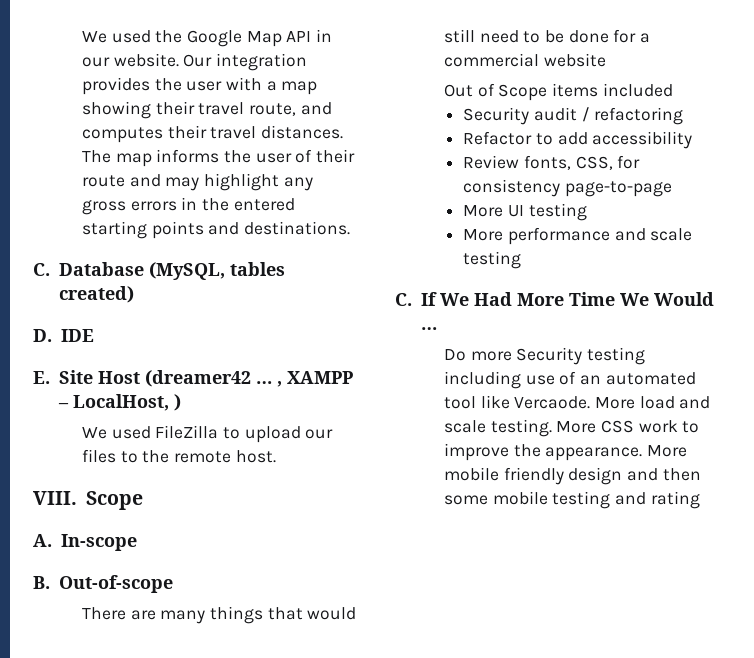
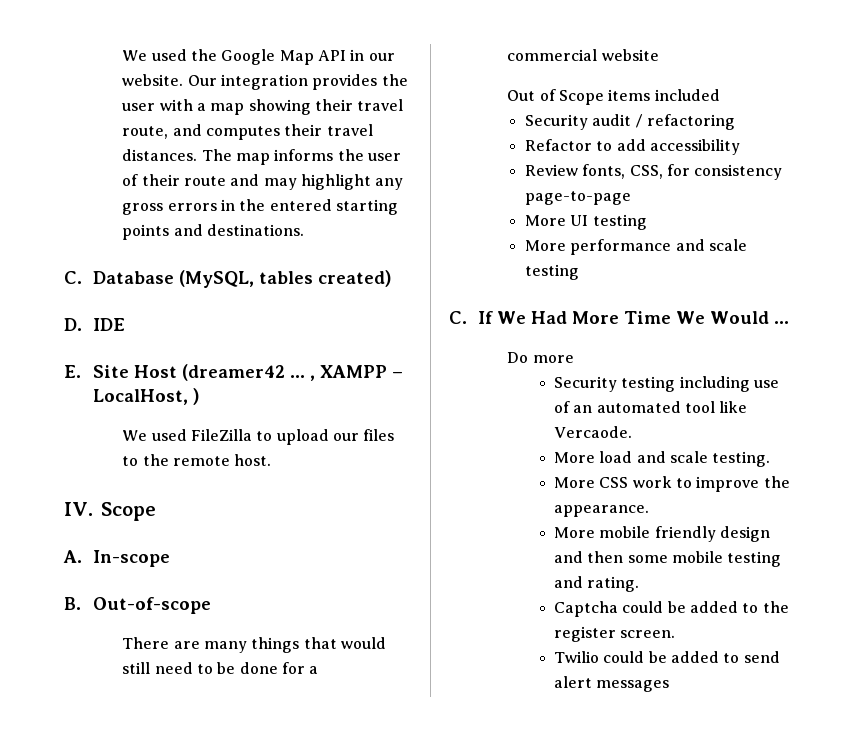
- VIII. Scope
+ IV. Scope
- Do more Security testing including use of an automated tool like Vercaode. More load and scale testing. More CSS work to improve the appearance. More mobile friendly design and then some mobile testing and rating
+ Do more
+ Security testing including use of an automated tool like Vercaode.
+ More load and scale testing.
+ More CSS work to improve the appearance.
+ More mobile friendly design and then some mobile testing and rating.
+ Captcha could be added to the register screen.
+ Twilio could be added to send alert messages

